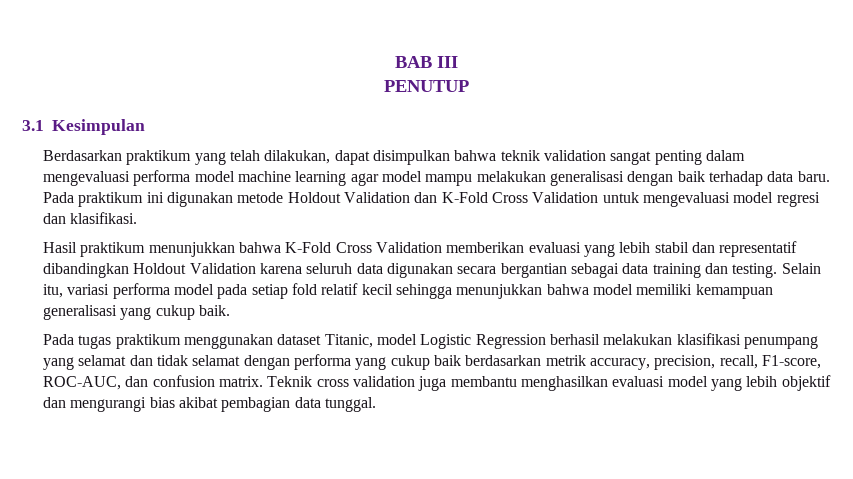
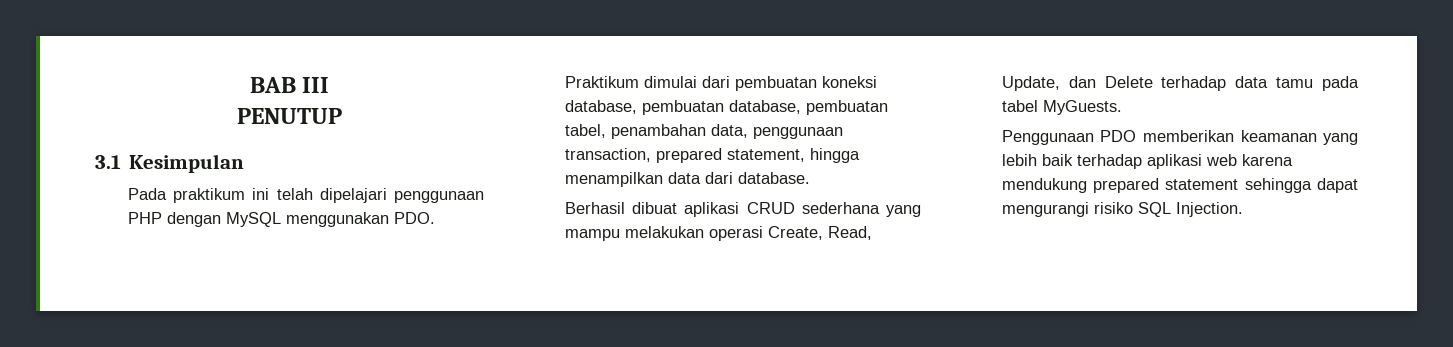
- Berdasarkan praktikum yang telah dilakukan, dapat disimpulkan bahwa teknik validation sangat penting dalam mengevaluasi performa model machine learning agar model mampu melakukan generalisasi dengan baik terhadap data baru. Pada praktikum ini digunakan metode Holdout Validation dan K-Fold Cross Validation untuk mengevaluasi model regresi dan klasifikasi.
- Hasil praktikum menunjukkan bahwa K-Fold Cross Validation memberikan evaluasi yang lebih stabil dan representatif dibandingkan Holdout Validation karena seluruh data digunakan secara bergantian sebagai data training dan testing. Selain itu, variasi performa model pada setiap fold relatif kecil sehingga menunjukkan bahwa model memiliki kemampuan generalisasi yang cukup baik.
- Pada tugas praktikum menggunakan dataset Titanic, model Logistic Regression berhasil melakukan klasifikasi penumpang yang selamat dan tidak selamat dengan performa yang cukup baik berdasarkan metrik accuracy, precision, recall, F1-score, ROC-AUC, dan confusion matrix. Teknik cross validation juga membantu menghasilkan evaluasi model yang lebih objektif dan mengurangi bias akibat pembagian data tunggal.
+ Pada praktikum ini telah dipelajari penggunaan PHP dengan MySQL menggunakan PDO. Praktikum dimulai dari pembuatan koneksi database, pembuatan database, pembuatan tabel, penambahan data, penggunaan transaction, prepared statement, hingga menampilkan data dari database.
+ Berhasil dibuat aplikasi CRUD sederhana yang mampu melakukan operasi Create, Read, Update, dan Delete terhadap data tamu pada tabel MyGuests.
+ Penggunaan PDO memberikan keamanan yang lebih baik terhadap aplikasi web karena mendukung prepared statement sehingga dapat mengurangi risiko SQL Injection.

